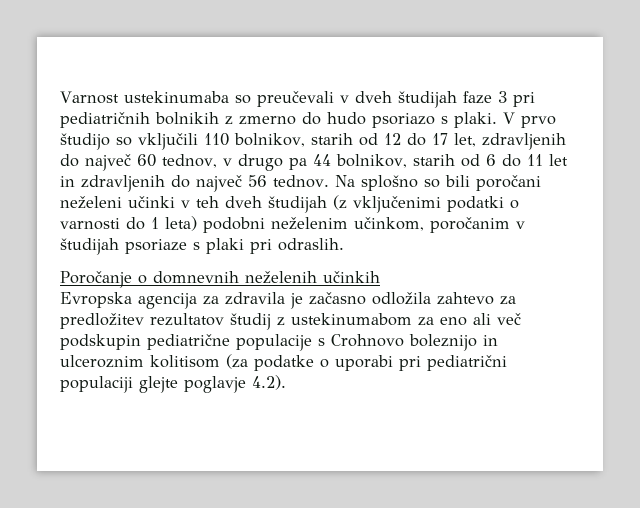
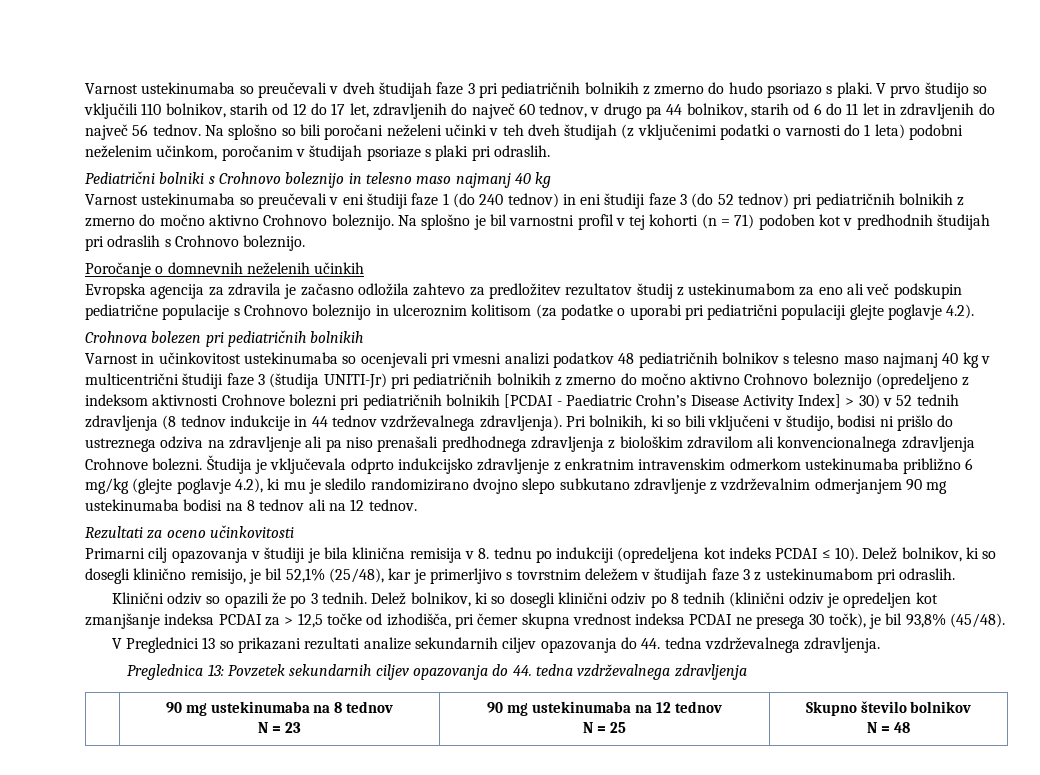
+ Pediatrični bolniki s Crohnovo boleznijo in telesno maso najmanj 40 kg
+ Varnost ustekinumaba so preučevali v eni študiji faze 1 (do 240 tednov) in eni študiji faze 3 (do 52 tednov) pri pediatričnih bolnikih z zmerno do močno aktivno Crohnovo boleznijo. Na splošno je bil varnostni profil v tej kohorti (n = 71) podoben kot v predhodnih študijah pri odraslih s Crohnovo boleznijo.
+ Crohnova bolezen pri pediatričnih bolnikih
+ Varnost in učinkovitost ustekinumaba so ocenjevali pri vmesni analizi podatkov 48 pediatričnih bolnikov s telesno maso najmanj 40 kg v multicentrični študiji faze 3 (študija UNITI-Jr) pri pediatričnih bolnikih z zmerno do močno aktivno Crohnovo boleznijo (opredeljeno z indeksom aktivnosti Crohnove bolezni pri pediatričnih bolnikih [PCDAI - Paediatric Crohn’s Disease Activity Index] > 30) v 52 tednih zdravljenja (8 tednov indukcije in 44 tednov vzdrževalnega zdravljenja). Pri bolnikih, ki so bili vključeni v študijo, bodisi ni prišlo do ustreznega odziva na zdravljenje ali pa niso prenašali predhodnega zdravljenja z biološkim zdravilom ali konvencionalnega zdravljenja Crohnove bolezni. Študija je vključevala odprto indukcijsko zdravljenje z enkratnim intravenskim odmerkom ustekinumaba približno 6 mg/kg (glejte poglavje 4.2), ki mu je sledilo randomizirano dvojno slepo subkutano zdravljenje z vzdrževalnim odmerjanjem 90 mg ustekinumaba bodisi na 8 tednov ali na 12 tednov.
+ Rezultati za oceno učinkovitosti
+ Primarni cilj opazovanja v študiji je bila klinična remisija v 8. tednu po indukciji (opredeljena kot indeks PCDAI ≤ 10). Delež bolnikov, ki so dosegli klinično remisijo, je bil 52,1% (25/48), kar je primerljivo s tovrstnim deležem v študijah faze 3 z ustekinumabom pri odraslih.
+ Klinični odziv so opazili že po 3 tednih. Delež bolnikov, ki so dosegli klinični odziv po 8 tednih (klinični odziv je opredeljen kot zmanjšanje indeksa PCDAI za > 12,5 točke od izhodišča, pri čemer skupna vrednost indeksa PCDAI ne presega 30 točk), je bil 93,8% (45/48).
+ V Preglednici 13 so prikazani rezultati analize sekundarnih ciljev opazovanja do 44. tedna vzdrževalnega zdravljenja.
+ Preglednica 13: Povzetek sekundarnih ciljev opazovanja do 44. tedna vzdrževalnega zdravljenja
+ | 90 mg ustekinumaba na 8 tednov
+ N = 23 | 90 mg ustekinumaba na 12 tednov
+ N = 25 | Skupno število bolnikov
+ N = 48

